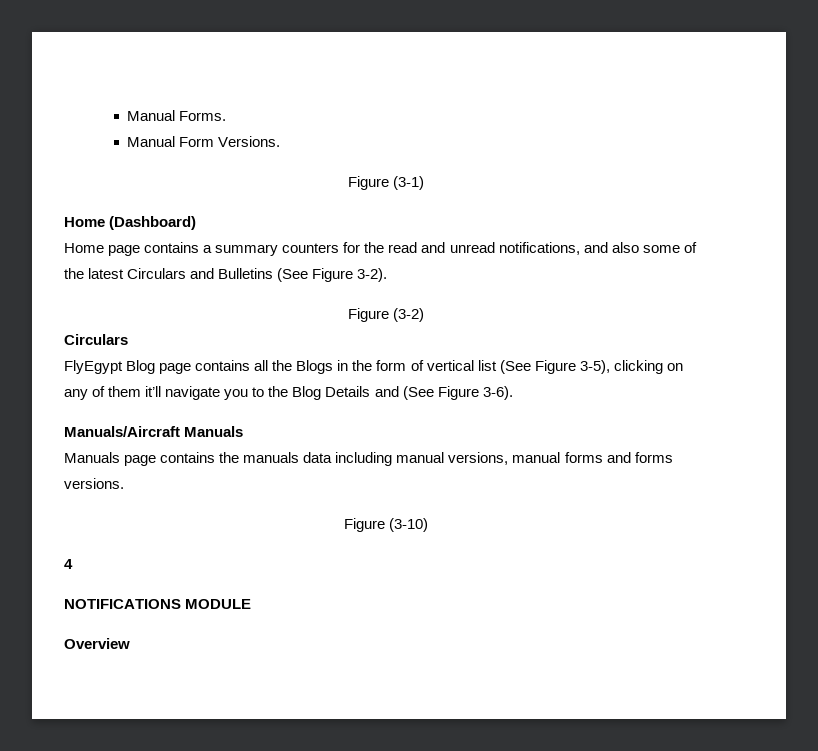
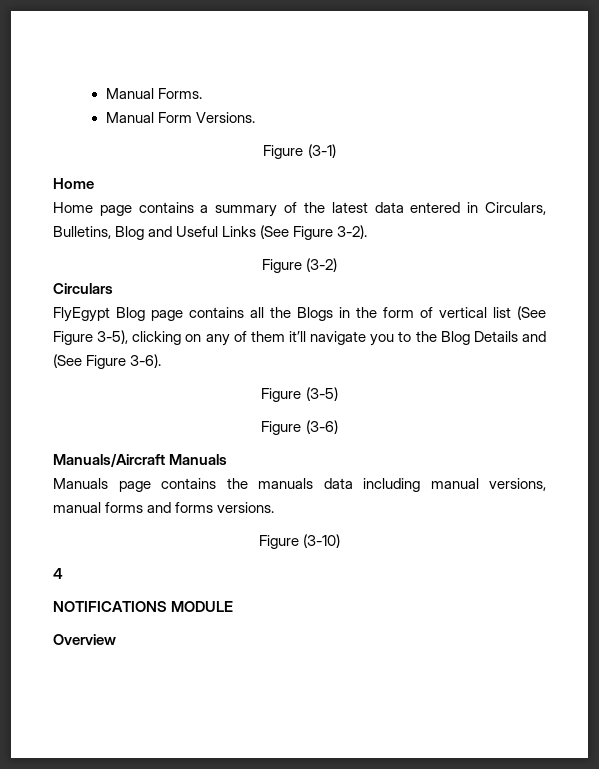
  Figure (3-1)
- Home (Dashboard)
+ Home
- Home page contains a summary counters for the read and unread notifications, and also some of the latest Circulars and Bulletins (See Figure 3-2).
+ Home page contains a summary of the latest data entered in Circulars, Bulletins, Blog and Useful Links (See Figure 3-2).
+ Figure (3-5)
+ Figure (3-6)

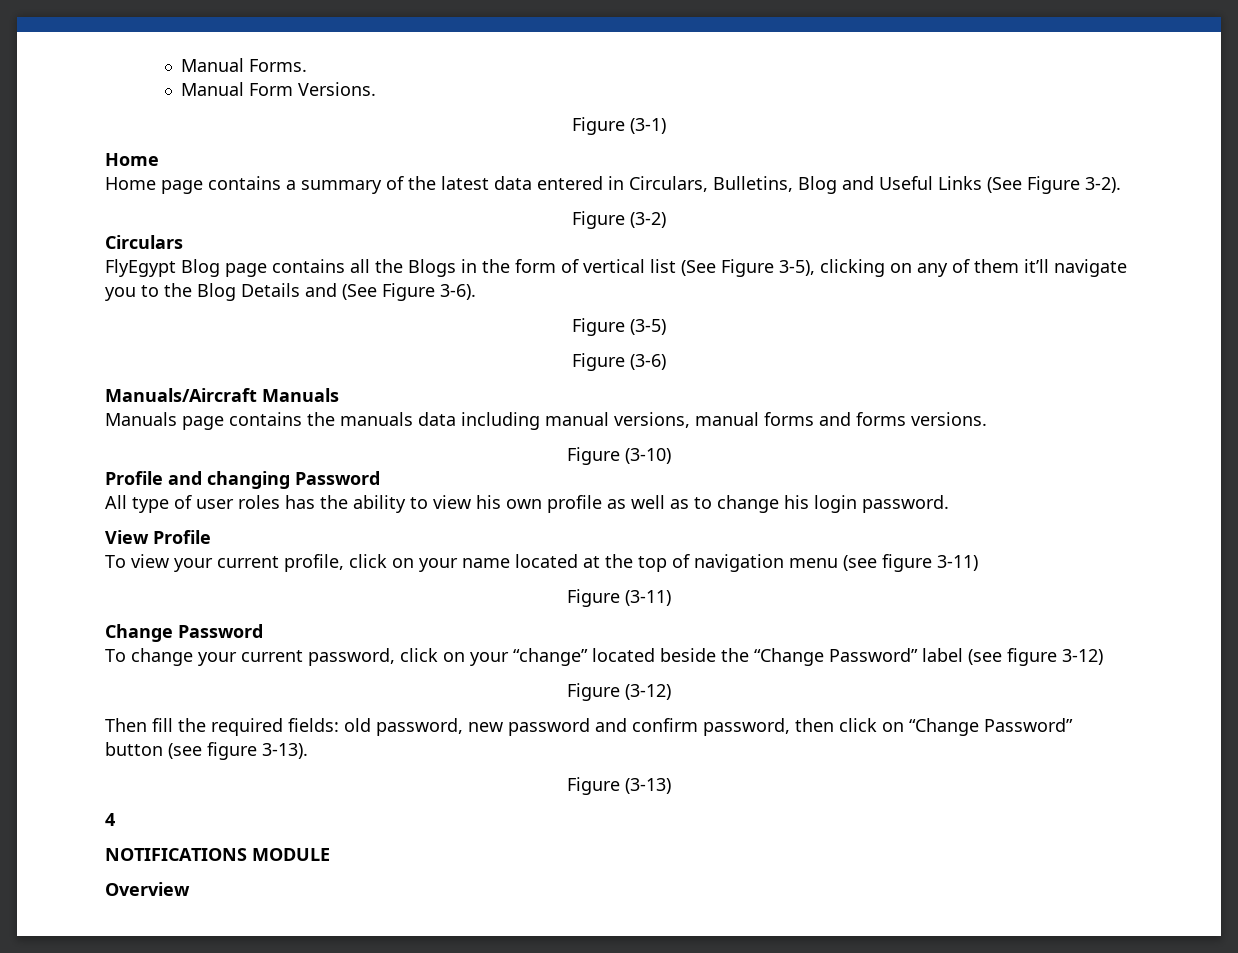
+ Profile and changing Password
+ All type of user roles has the ability to view his own profile as well as to change his login password.
+ View Profile
+ To view your current profile, click on your name located at the top of navigation menu (see figure 3-11)
+ Figure (3-11)
+ Change Password
+ To change your current password, click on your “change” located beside the “Change Password” label (see figure 3-12)
+ Figure (3-12)
+ Then fill the required fields: old password, new password and confirm password, then click on “Change Password” button (see figure 3-13).
+ Figure (3-13)

